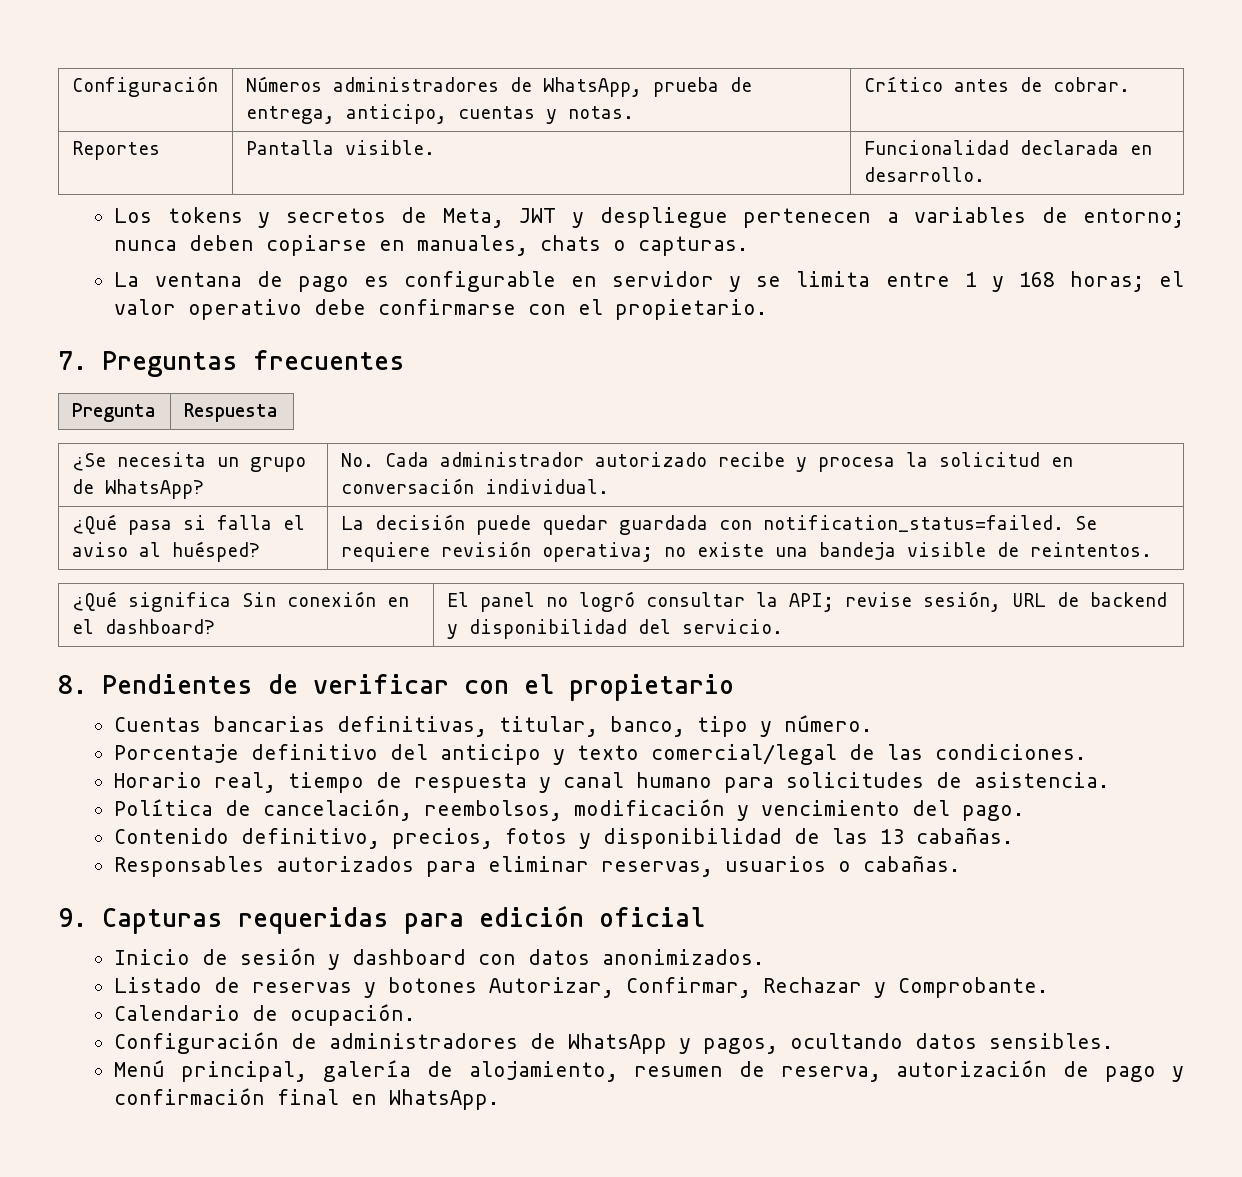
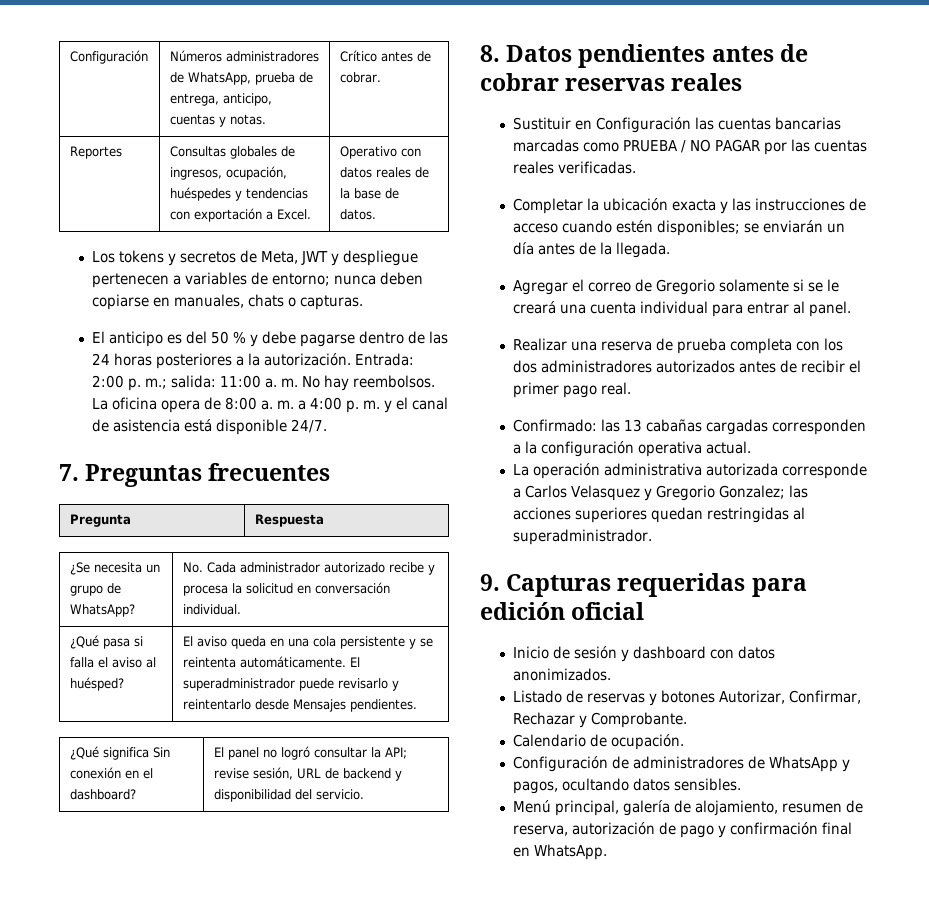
- Reportes | Pantalla visible. | Funcionalidad declarada en desarrollo.
+ Reportes | Consultas globales de ingresos, ocupación, huéspedes y tendencias con exportación a Excel. | Operativo con datos reales de la base de datos.
- La ventana de pago es configurable en servidor y se limita entre 1 y 168 horas; el valor operativo debe confirmarse con el propietario.
+ El anticipo es del 50 % y debe pagarse dentro de las 24 horas posteriores a la autorización. Entrada: 2:00 p. m.; salida: 11:00 a. m. No hay reembolsos. La oficina opera de 8:00 a. m. a 4:00 p. m. y el canal de asistencia está disponible 24/7.
- ¿Qué pasa si falla el aviso al huésped? | La decisión puede quedar guardada con notification_status=failed. Se requiere revisión operativa; no existe una bandeja visible de reintentos.
+ ¿Qué pasa si falla el aviso al huésped? | El aviso queda en una cola persistente y se reintenta automáticamente. El superadministrador puede revisarlo y reintentarlo desde Mensajes pendientes.
- 8. Pendientes de verificar con el propietario
- Cuentas bancarias definitivas, titular, banco, tipo y número.
- Porcentaje definitivo del anticipo y texto comercial/legal de las condiciones.
- Horario real, tiempo de respuesta y canal humano para solicitudes de asistencia.
- Política de cancelación, reembolsos, modificación y vencimiento del pago.
- Contenido definitivo, precios, fotos y disponibilidad de las 13 cabañas.
- Responsables autorizados para eliminar reservas, usuarios o cabañas.
+ 8. Datos pendientes antes de cobrar reservas reales
+ Sustituir en Configuración las cuentas bancarias marcadas como PRUEBA / NO PAGAR por las cuentas reales verificadas.
+ Completar la ubicación exacta y las instrucciones de acceso cuando estén disponibles; se enviarán un día antes de la llegada.
+ Agregar el correo de Gregorio solamente si se le creará una cuenta individual para entrar al panel.
+ Realizar una reserva de prueba completa con los dos administradores autorizados antes de recibir el primer pago real.
+ Confirmado: las 13 cabañas cargadas corresponden a la configuración operativa actual.
+ La operación administrativa autorizada corresponde a Carlos Velasquez y Gregorio Gonzalez; las acciones superiores quedan restringidas al superadministrador.

